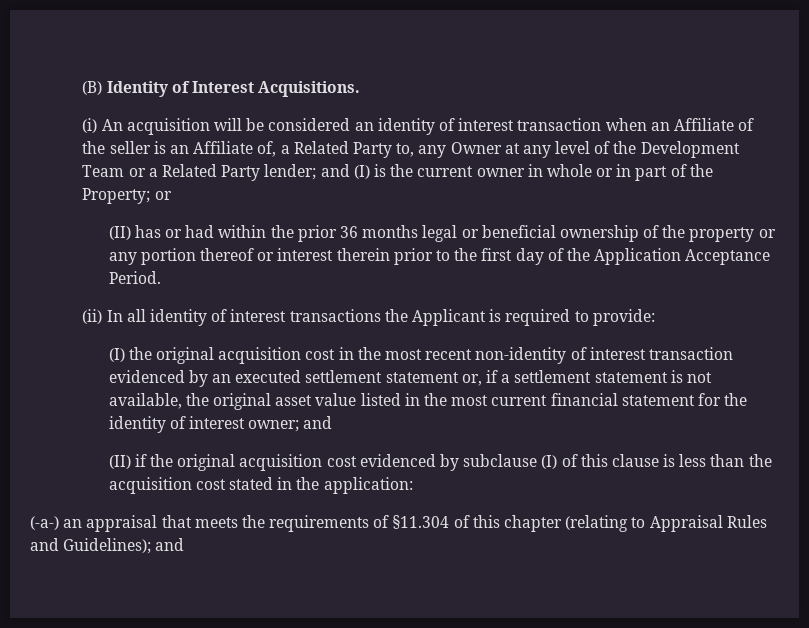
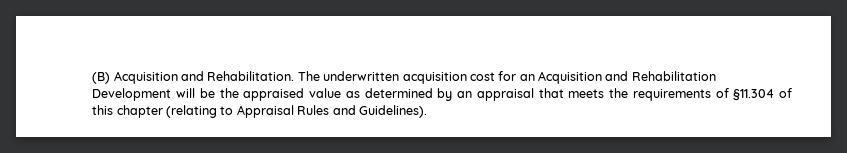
- (B) Identity of Interest Acquisitions.
- (i) An acquisition will be considered an identity of interest transaction when an Affiliate of the seller is an Affiliate of, a Related Party to, any Owner at any level of the Development Team or a Related Party lender; and (I) is the current owner in whole or in part of the Property; or
- (II) has or had within the prior 36 months legal or beneficial ownership of the property or any portion thereof or interest therein prior to the first day of the Application Acceptance Period.
- (ii) In all identity of interest transactions the Applicant is required to provide:
- (I) the original acquisition cost in the most recent non-identity of interest transaction evidenced by an executed settlement statement or, if a settlement statement is not available, the original asset value listed in the most current financial statement for the identity of interest owner; and
- (II) if the original acquisition cost evidenced by subclause (I) of this clause is less than the acquisition cost stated in the application:
- (-a-) an appraisal that meets the requirements of §11.304 of this chapter (relating to Appraisal Rules and Guidelines); and
+ (B) Acquisition and Rehabilitation. The underwritten acquisition cost for an Acquisition and Rehabilitation Development will be the appraised value as determined by an appraisal that meets the requirements of §11.304 of this chapter (relating to Appraisal Rules and Guidelines).

